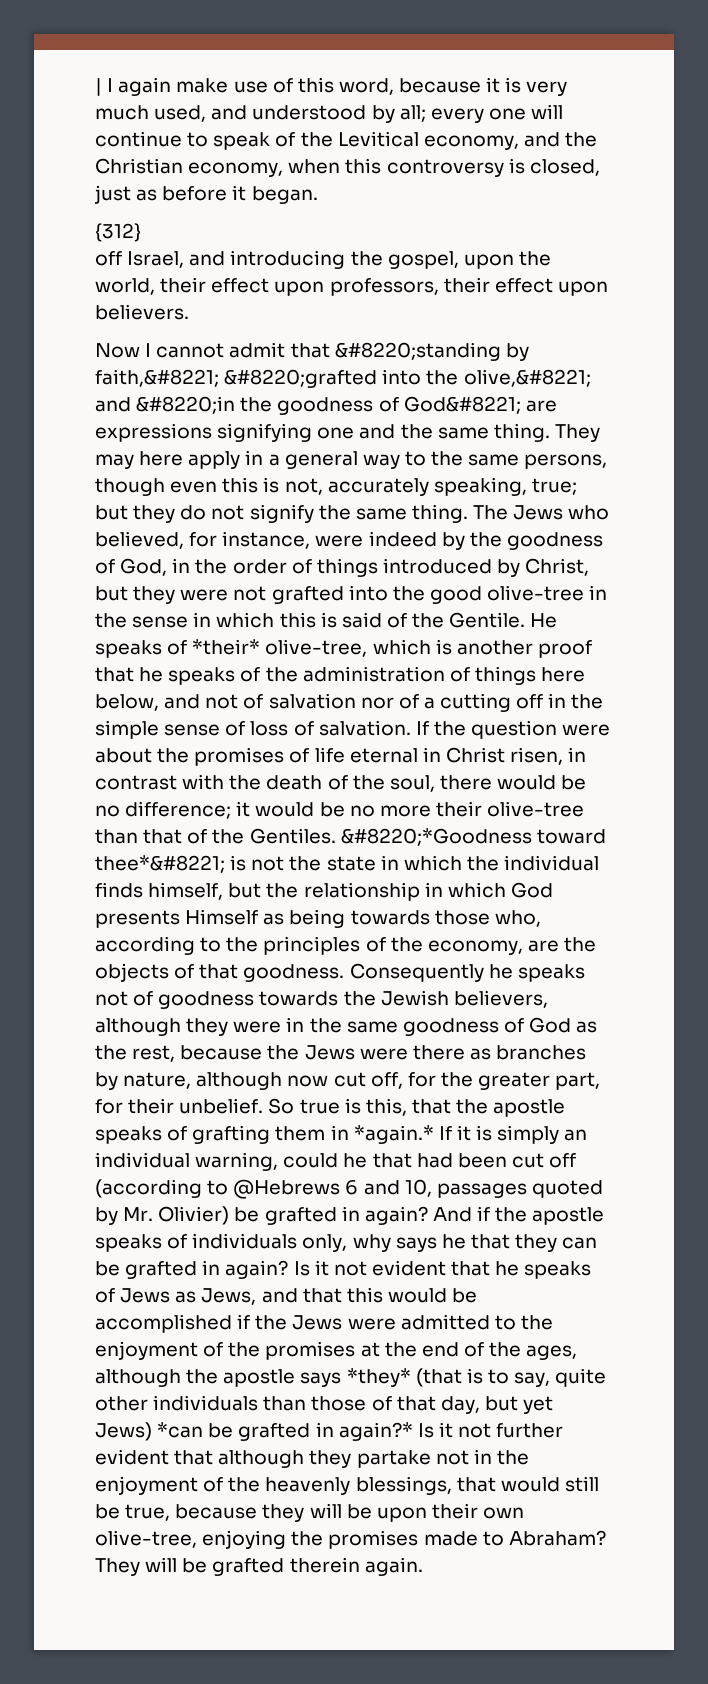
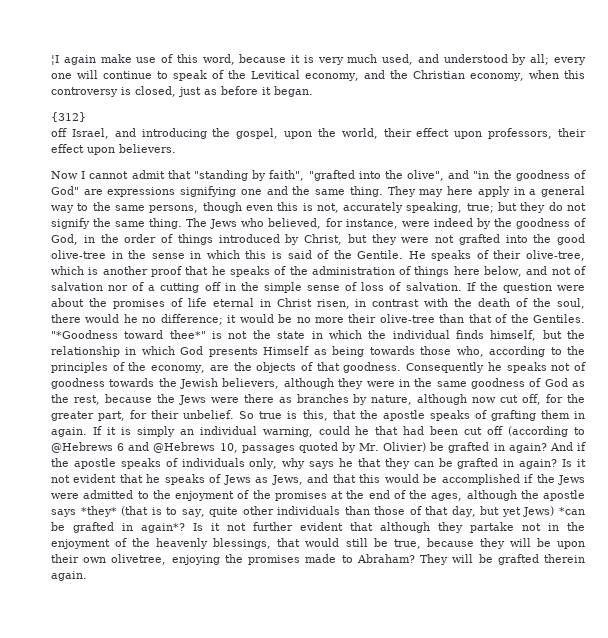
- | I again make use of this word, because it is very much used, and understood by all; every one will continue to speak of the Levitical economy, and the Christian economy, when this controversy is closed, just as before it began.
+ ¦I again make use of this word, because it is very much used, and understood by all; every one will continue to speak of the Levitical economy, and the Christian economy, when this controversy is closed, just as before it began.
- Now I cannot admit that &#8220;standing by faith,&#8221; &#8220;grafted into the olive,&#8221; and &#8220;in the goodness of God&#8221; are expressions signifying one and the same thing.
+ Now I cannot admit that "standing by faith", "grafted into the olive", and "in the goodness of God" are expressions signifying one and the same thing.
- He speaks of *their* olive-tree, which is another proof that he speaks of the administration of things here below, and not of salvation nor of a cutting off in the simple sense of loss of salvation.
+ He speaks of their olive-tree, which is another proof that he speaks of the administration of things here below, and not of salvation nor of a cutting off in the simple sense of loss of salvation.
- If the question were about the promises of life eternal in Christ risen, in contrast with the death of the soul, there would be no difference; it would be no more their olive-tree than that of the Gentiles.
+ If the question were about the promises of life eternal in Christ risen, in contrast with the death of the soul, there would he no difference; it would be no more their olive-tree than that of the Gentiles.
- &#8220;*Goodness toward thee*&#8221; is not the state in which the individual finds himself, but the relationship in which God presents Himself as being towards those who, according to the principles of the economy, are the objects of that goodness.
+ "*Goodness toward thee*" is not the state in which the individual finds himself, but the relationship in which God presents Himself as being towards those who, according to the principles of the economy, are the objects of that goodness.
- So true is this, that the apostle speaks of grafting them in *again.* If it is simply an individual warning, could he that had been cut off (according to @Hebrews 6 and 10, passages quoted by Mr. Olivier) be grafted in again?
+ So true is this, that the apostle speaks of grafting them in again. If it is simply an individual warning, could he that had been cut off (according to @Hebrews 6 and @Hebrews 10, passages quoted by Mr. Olivier) be grafted in again?
- Is it not evident that he speaks of Jews as Jews, and that this would be accomplished if the Jews were admitted to the enjoyment of the promises at the end of the ages, although the apostle says *they* (that is to say, quite other individuals than those of that day, but yet Jews) *can be grafted in again?* Is it not further evident that although they partake not in the enjoyment of the heavenly blessings, that would still be true, because they will be upon their own olive-tree, enjoying the promises made to Abraham?
+ Is it not evident that he speaks of Jews as Jews, and that this would be accomplished if the Jews were admitted to the enjoyment of the promises at the end of the ages, although the apostle says *they* (that is to say, quite other individuals than those of that day, but yet Jews) *can be grafted in again*? Is it not further evident that although they partake not in the enjoyment of the heavenly blessings, that would still be true, because they will be upon their own olivetree, enjoying the promises made to Abraham?

